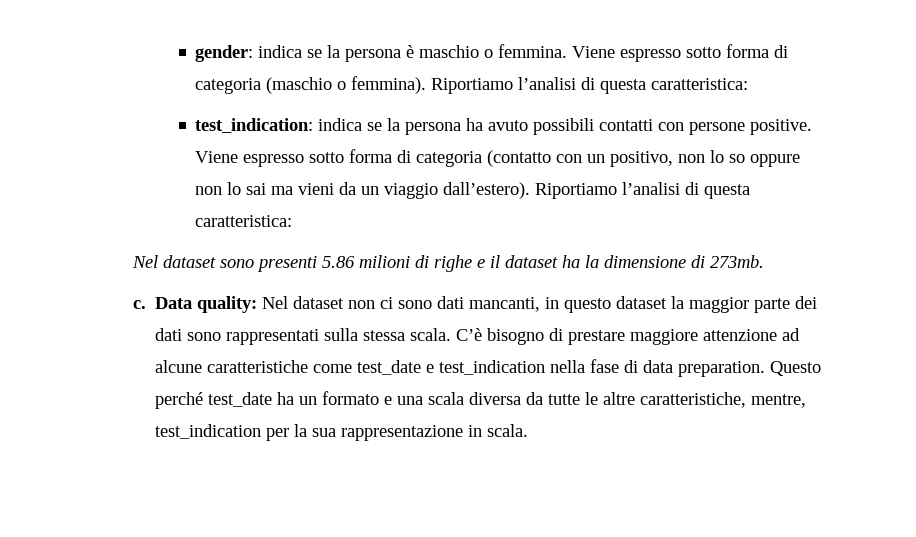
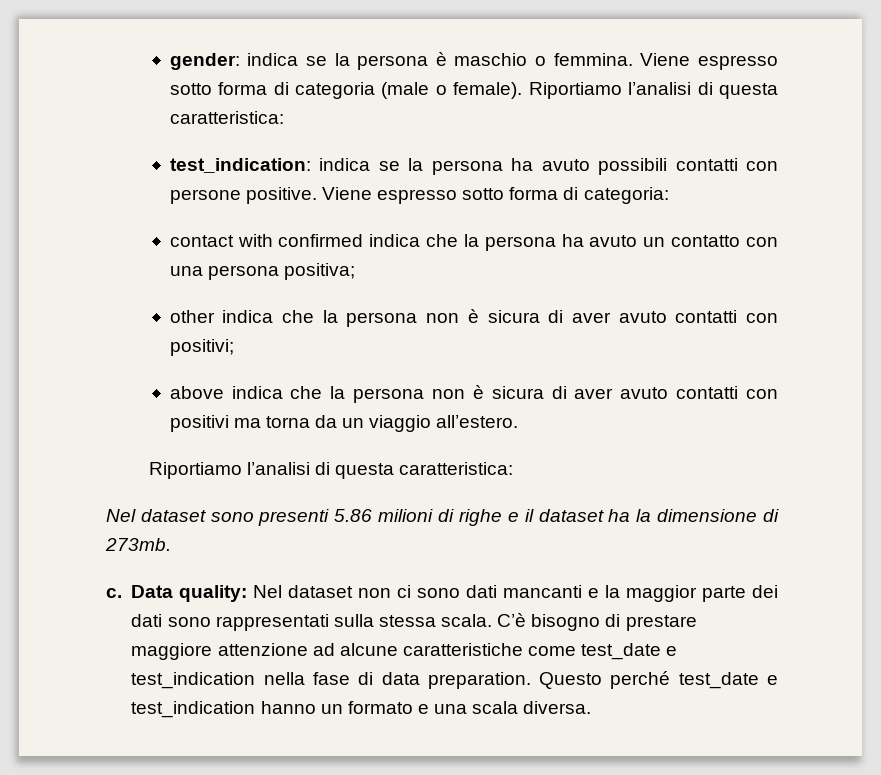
- Viene espresso sotto forma di categoria (maschio o femmina).
+ Viene espresso sotto forma di categoria (male o female).
- Viene espresso sotto forma di categoria (contatto con un positivo, non lo so oppure non lo sai ma vieni da un viaggio dall’estero). Riportiamo l’analisi di questa caratteristica:
+ Viene espresso sotto forma di categoria:
+ contact with confirmed indica che la persona ha avuto un contatto con una persona positiva;
+ other indica che la persona non è sicura di aver avuto contatti con positivi;
+ above indica che la persona non è sicura di aver avuto contatti con positivi ma torna da un viaggio all’estero.
+ Riportiamo l’analisi di questa caratteristica:
- Data quality: Nel dataset non ci sono dati mancanti, in questo dataset la maggior parte dei dati sono rappresentati sulla stessa scala.
+ Data quality: Nel dataset non ci sono dati mancanti e la maggior parte dei dati sono rappresentati sulla stessa scala.
- Questo perché test_date ha un formato e una scala diversa da tutte le altre caratteristiche, mentre, test_indication per la sua rappresentazione in scala.
+ Questo perché test_date e test_indication hanno un formato e una scala diversa.

